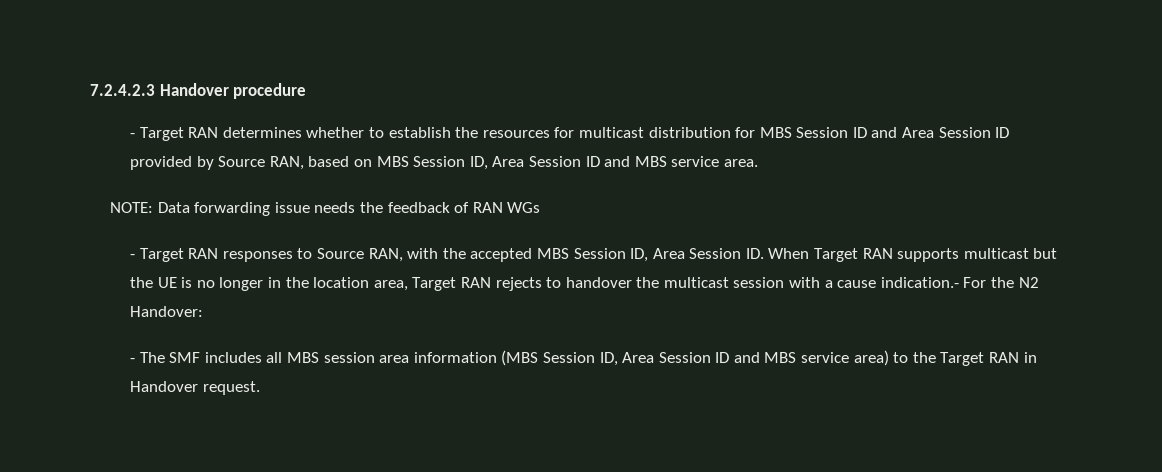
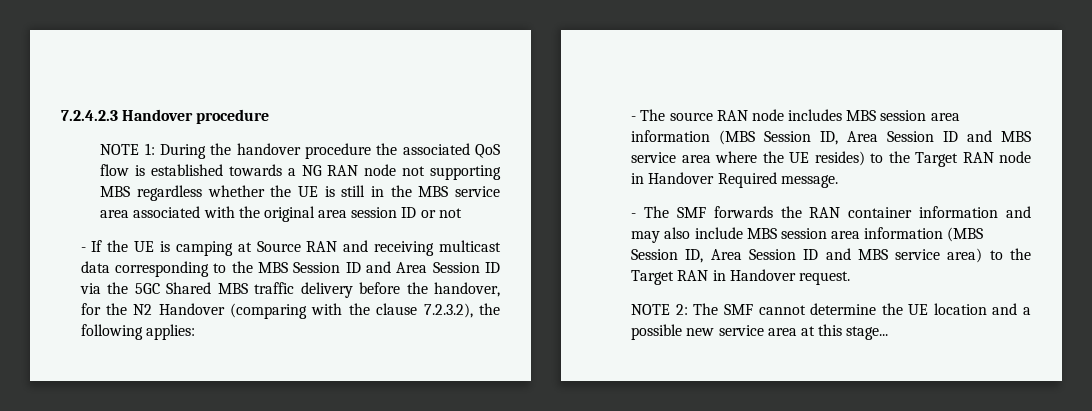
- - Target RAN determines whether to establish the resources for multicast distribution for MBS Session ID and Area Session ID provided by Source RAN, based on MBS Session ID, Area Session ID and MBS service area.
- NOTE: Data forwarding issue needs the feedback of RAN WGs
- - Target RAN responses to Source RAN, with the accepted MBS Session ID, Area Session ID. When Target RAN supports multicast but the UE is no longer in the location area, Target RAN rejects to handover the multicast session with a cause indication.- For the N2 Handover:
- - The SMF includes all MBS session area information (MBS Session ID, Area Session ID and MBS service area) to the Target RAN in Handover request.
+ NOTE 1: During the handover procedure the associated QoS flow is established towards a NG RAN node not supporting MBS regardless whether the UE is still in the MBS service area associated with the original area session ID or not
+ - If the UE is camping at Source RAN and receiving multicast data corresponding to the MBS Session ID and Area Session ID via the 5GC Shared MBS traffic delivery before the handover, for the N2 Handover (comparing with the clause 7.2.3.2), the following applies:
+ - The source RAN node includes MBS session area information (MBS Session ID, Area Session ID and MBS service area where the UE resides) to the Target RAN node in Handover Required message.
+ - The SMF forwards the RAN container information and may also include MBS session area information (MBS Session ID, Area Session ID and MBS service area) to the Target RAN in Handover request.
+ NOTE 2: The SMF cannot determine the UE location and a possible new service area at this stage...

